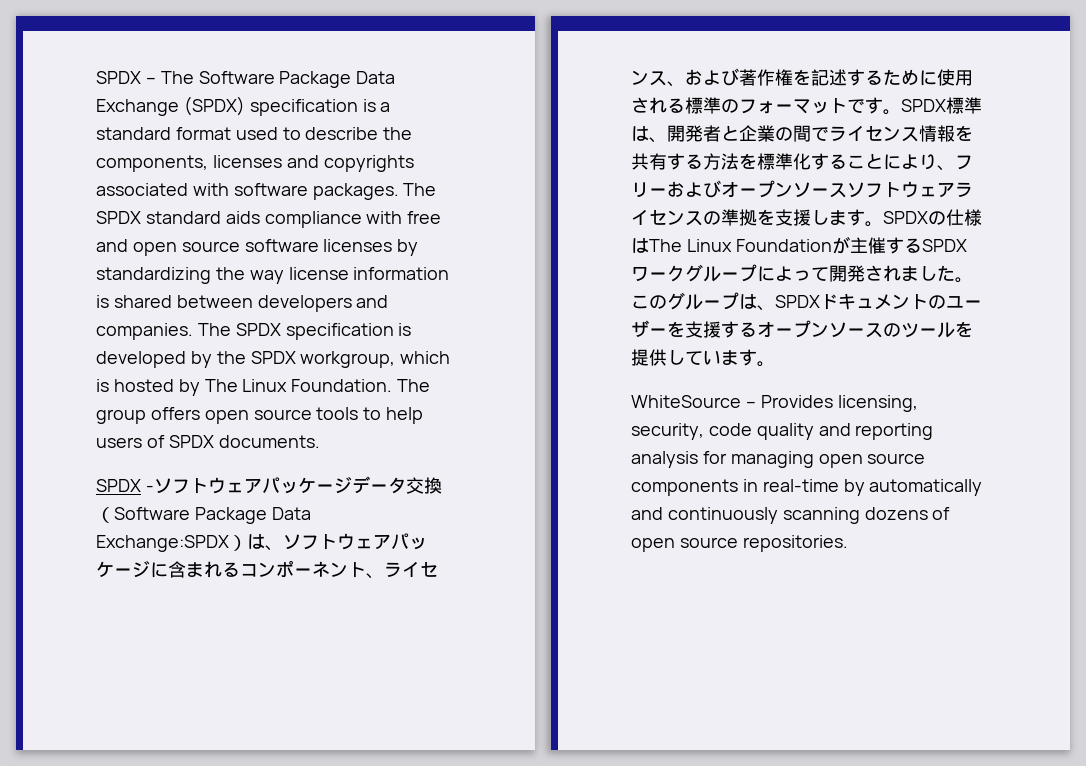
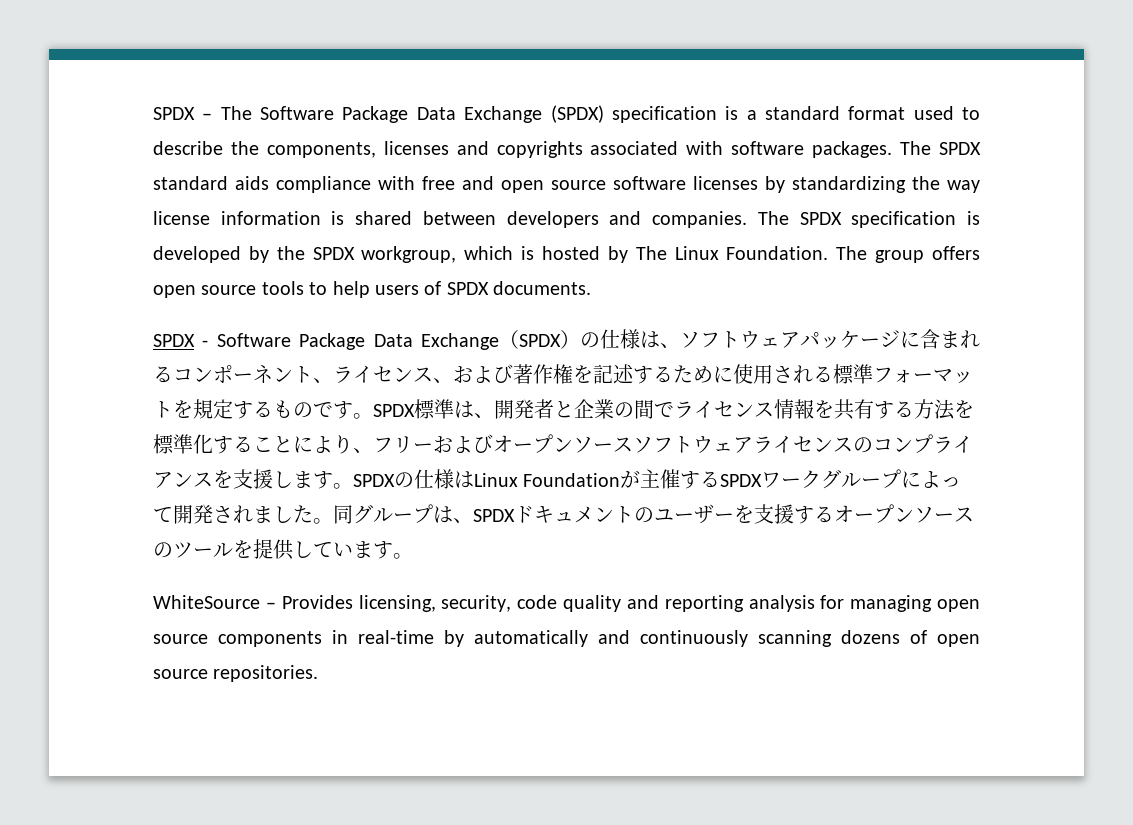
- SPDX -ソフトウェアパッケージデータ交換（Software Package Data Exchange:SPDX）は、ソフトウェアパッケージに含まれるコンポーネント、ライセンス、および著作権を記述するために使用される標準のフォーマットです。
+ SPDX - Software Package Data Exchange（SPDX）の仕様は、ソフトウェアパッケージに含まれるコンポーネント、ライセンス、および著作権を記述するために使用される標準フォーマットを規定するものです。
- SPDX標準は、開発者と企業の間でライセンス情報を共有する方法を標準化することにより、フリーおよびオープンソースソフトウェアライセンスの準拠を支援します。
+ SPDX標準は、開発者と企業の間でライセンス情報を共有する方法を標準化することにより、フリーおよびオープンソースソフトウェアライセンスのコンプライアンスを支援します。
- SPDXの仕様はThe Linux Foundationが主催するSPDXワークグループによって開発されました。
+ SPDXの仕様はLinux Foundationが主催するSPDXワークグループによって開発されました。
- このグループは、SPDXドキュメントのユーザーを支援するオープンソースのツールを提供しています。
+ 同グループは、SPDXドキュメントのユーザーを支援するオープンソースのツールを提供しています。

